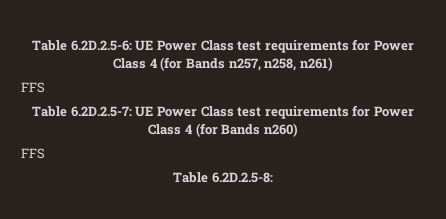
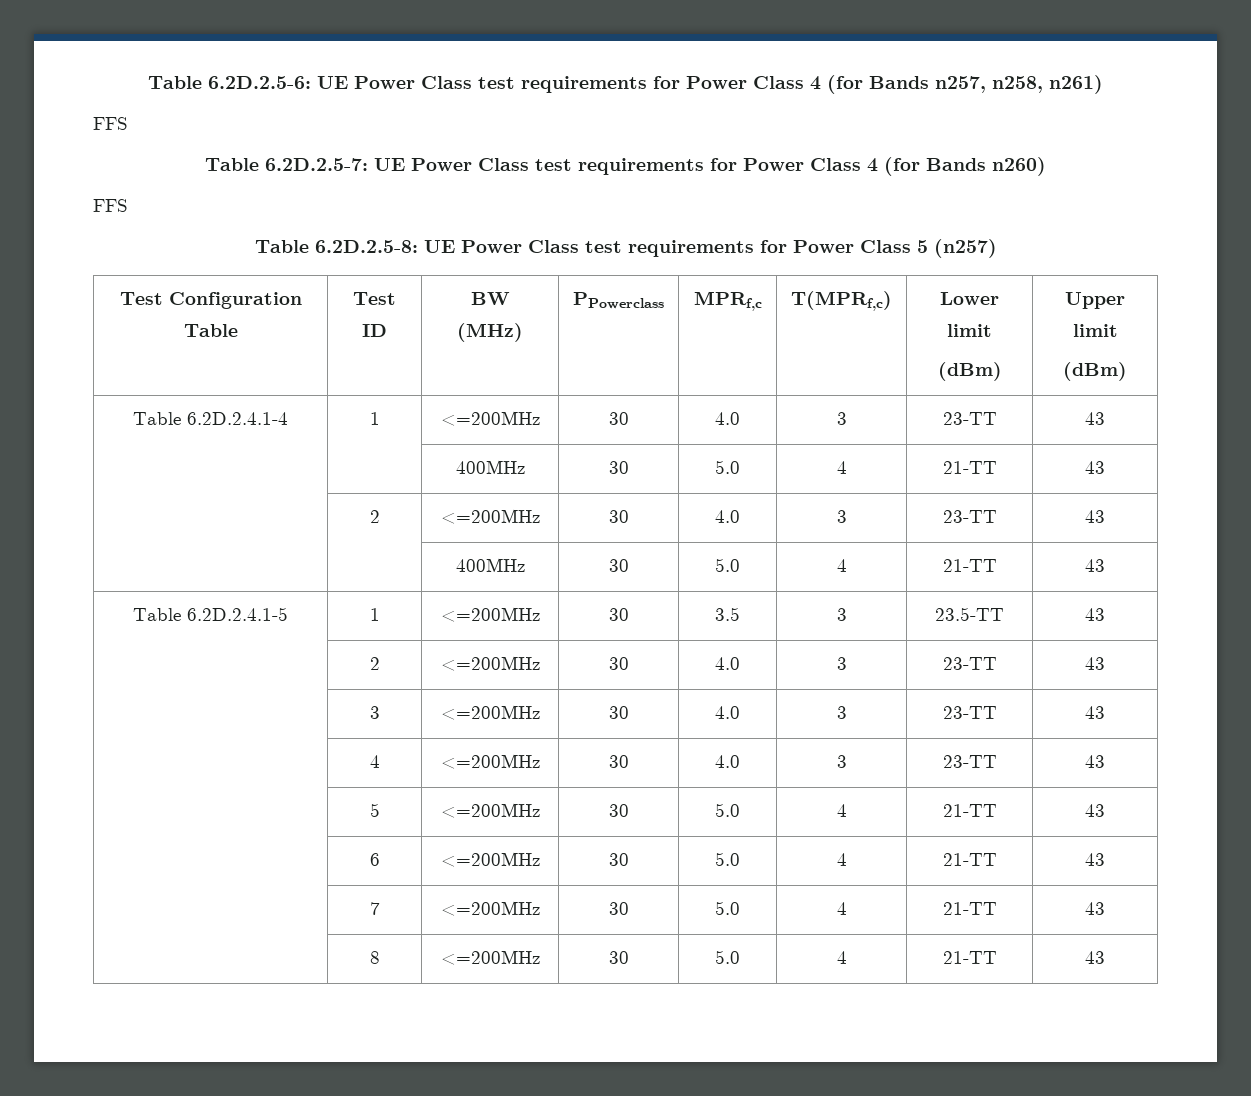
- Table 6.2D.2.5-8:
+ Table 6.2D.2.5-8: UE Power Class test requirements for Power Class 5 (n257)
+ Test Configuration Table | Test ID | BW (MHz) | PPowerclass | MPRf,c | T(MPRf,c) | Lower limit
+ (dBm) | Upper limit
+ (dBm)
+ Table 6.2D.2.4.1-4 | 1 | <=200MHz | 30 | 4.0 | 3 | 23-TT | 43
+ | | 400MHz | 30 | 5.0 | 4 | 21-TT | 43
+ | 2 | <=200MHz | 30 | 4.0 | 3 | 23-TT | 43
+ | | 400MHz | 30 | 5.0 | 4 | 21-TT | 43
+ Table 6.2D.2.4.1-5 | 1 | <=200MHz | 30 | 3.5 | 3 | 23.5-TT | 43
+ | 2 | <=200MHz | 30 | 4.0 | 3 | 23-TT | 43
+ | 3 | <=200MHz | 30 | 4.0 | 3 | 23-TT | 43
+ | 4 | <=200MHz | 30 | 4.0 | 3 | 23-TT | 43
+ | 5 | <=200MHz | 30 | 5.0 | 4 | 21-TT | 43
+ | 6 | <=200MHz | 30 | 5.0 | 4 | 21-TT | 43
+ | 7 | <=200MHz | 30 | 5.0 | 4 | 21-TT | 43
+ | 8 | <=200MHz | 30 | 5.0 | 4 | 21-TT | 43

